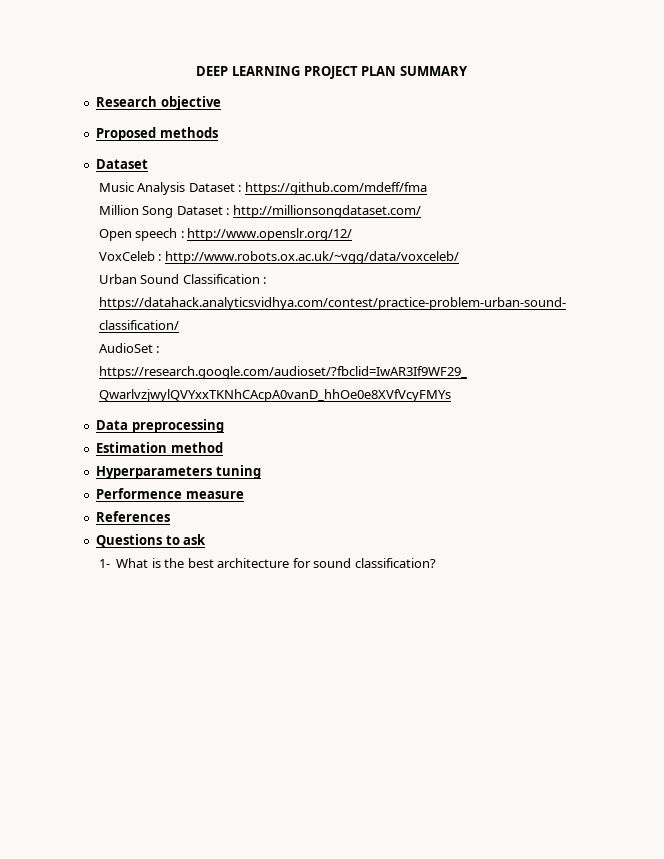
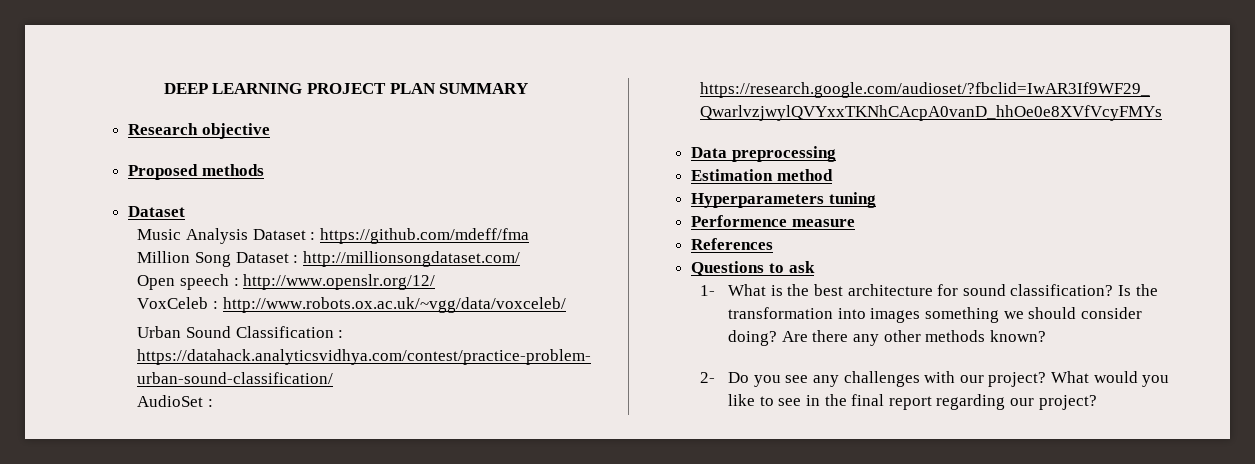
+ Is the transformation into images something we should consider doing? Are there any other methods known?
+ 2- Do you see any challenges with our project? What would you like to see in the final report regarding our project?

